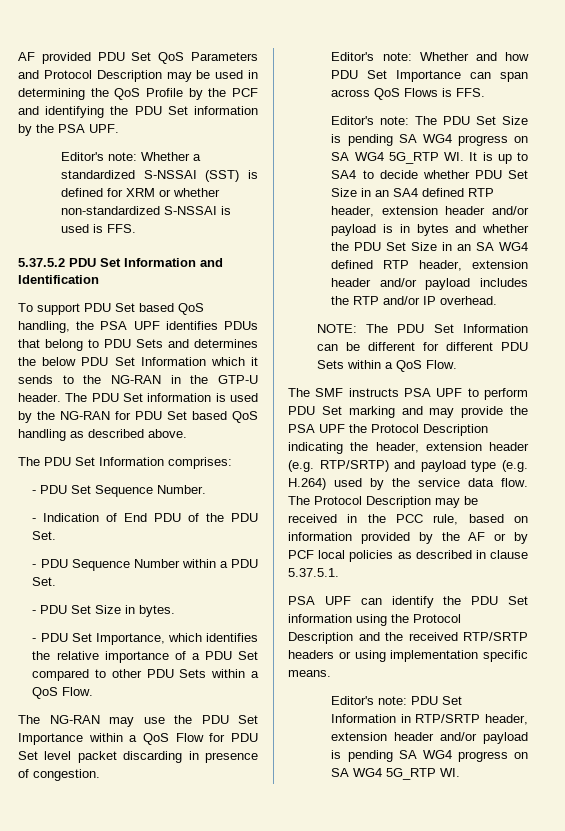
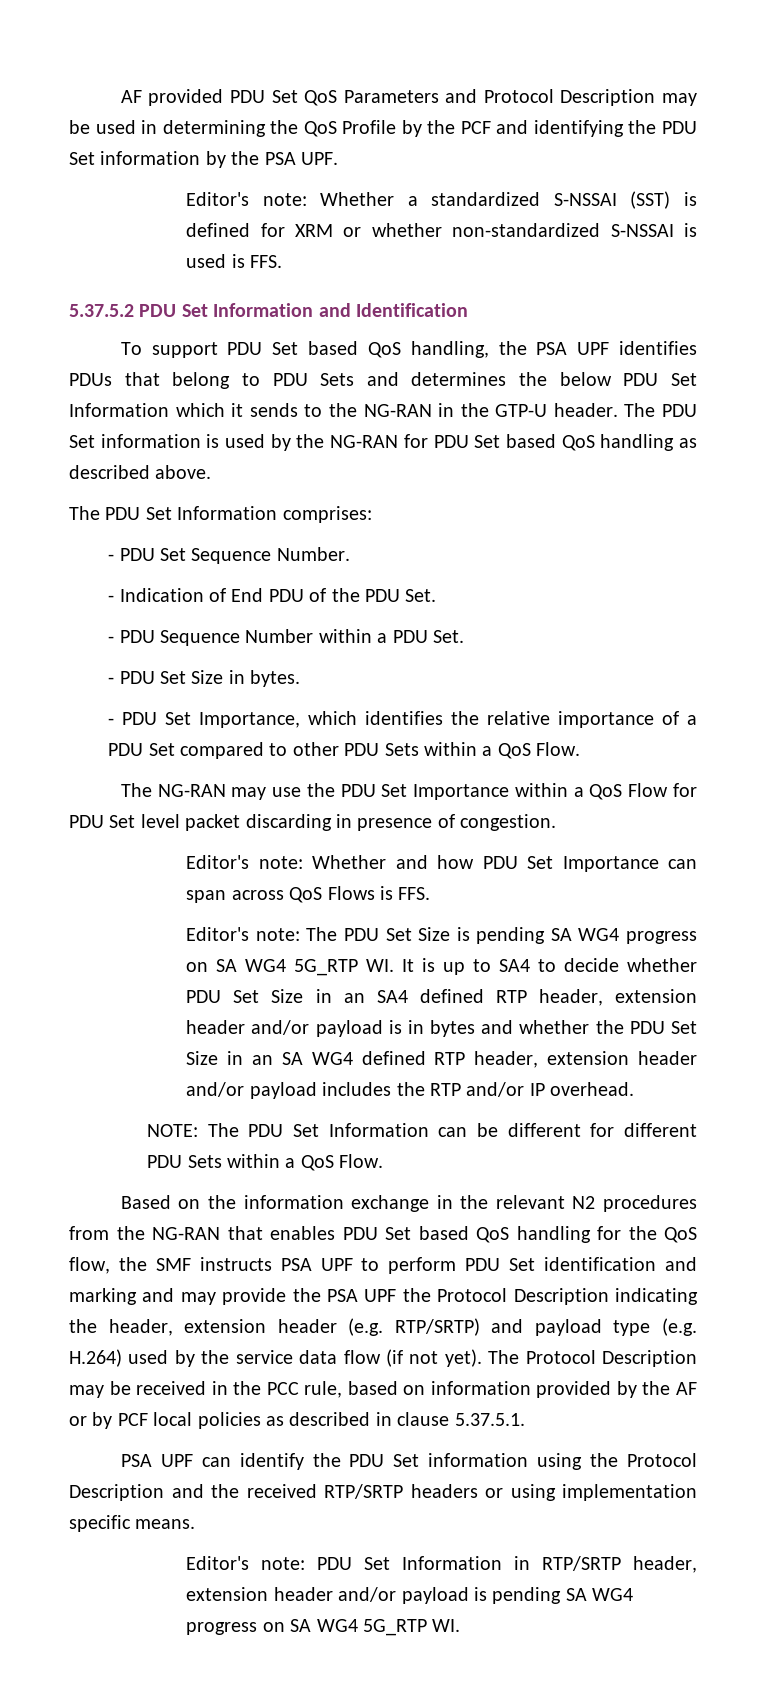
- The SMF instructs PSA UPF to perform PDU Set marking and may provide the PSA UPF the Protocol Description indicating the header, extension header (e.g. RTP/SRTP) and payload type (e.g. H.264) used by the service data flow.
+ Based on the information exchange in the relevant N2 procedures from the NG-RAN that enables PDU Set based QoS handling for the QoS flow, the SMF instructs PSA UPF to perform PDU Set identification and marking and may provide the PSA UPF the Protocol Description indicating the header, extension header (e.g. RTP/SRTP) and payload type (e.g. H.264) used by the service data flow (if not yet).

